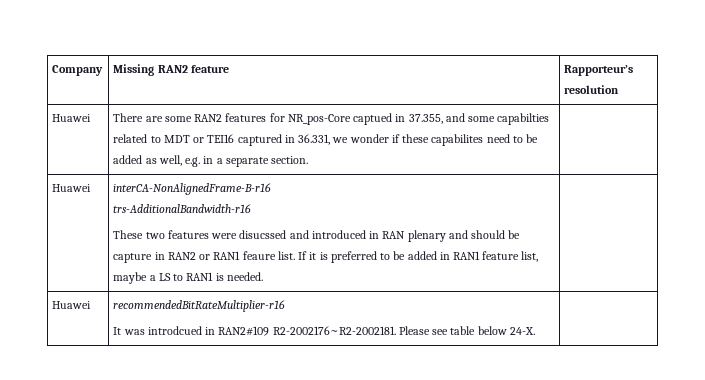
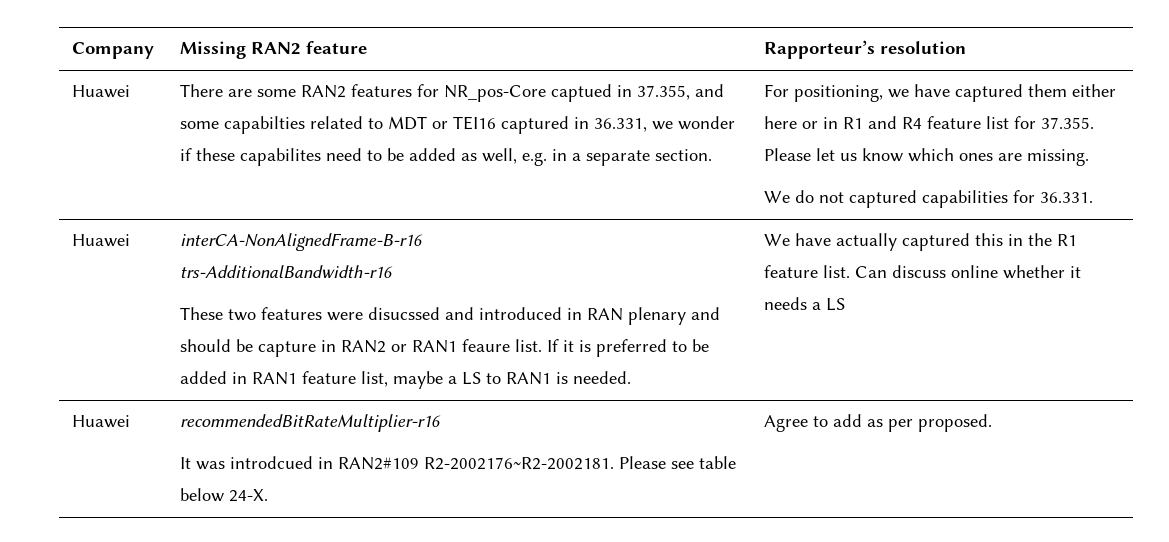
+ For positioning, we have captured them either here or in R1 and R4 feature list for 37.355. Please let us know which ones are missing.
+ We do not captured capabilities for 36.331.
+ We have actually captured this in the R1 feature list. Can discuss online whether it needs a LS
  Huawei | recommendedBitRateMultiplier-r16
- It was introdcued in RAN2#109 R2-2002176~R2-2002181. Please see table below 24-X. |
+ It was introdcued in RAN2#109 R2-2002176~R2-2002181. Please see table below 24-X. | Agree to add as per proposed.

